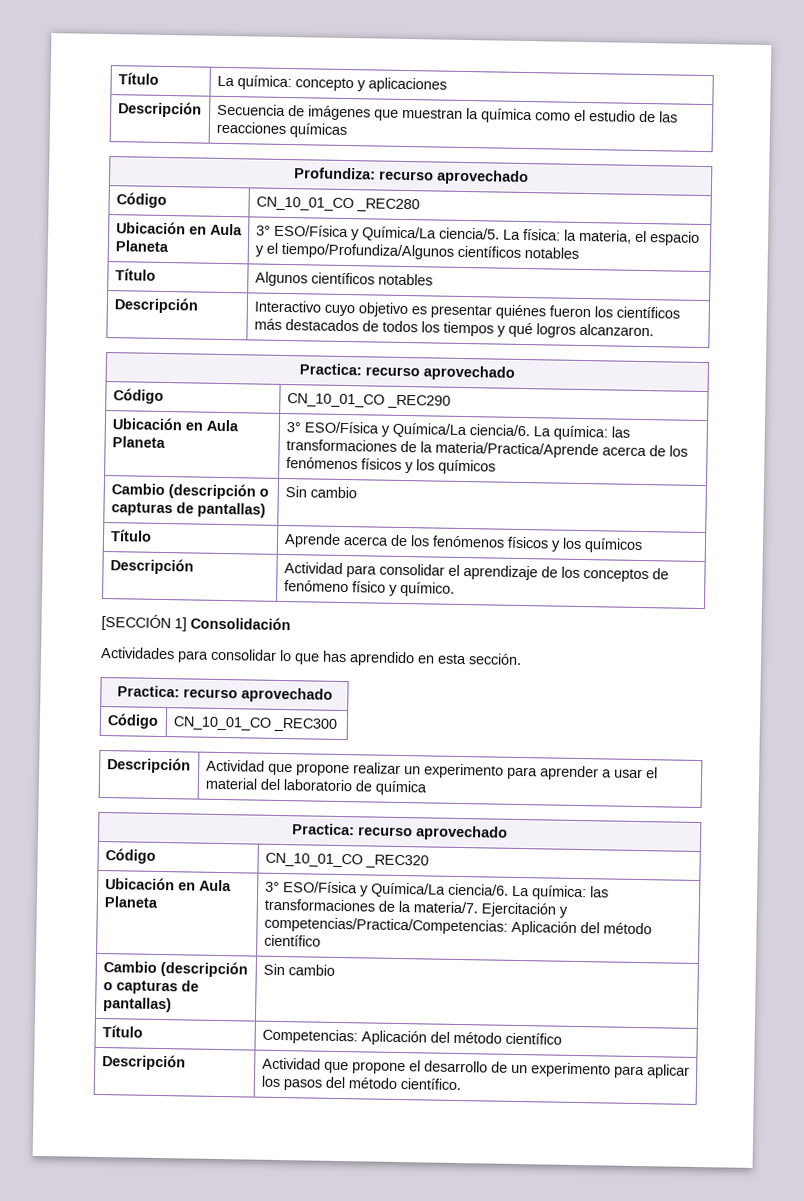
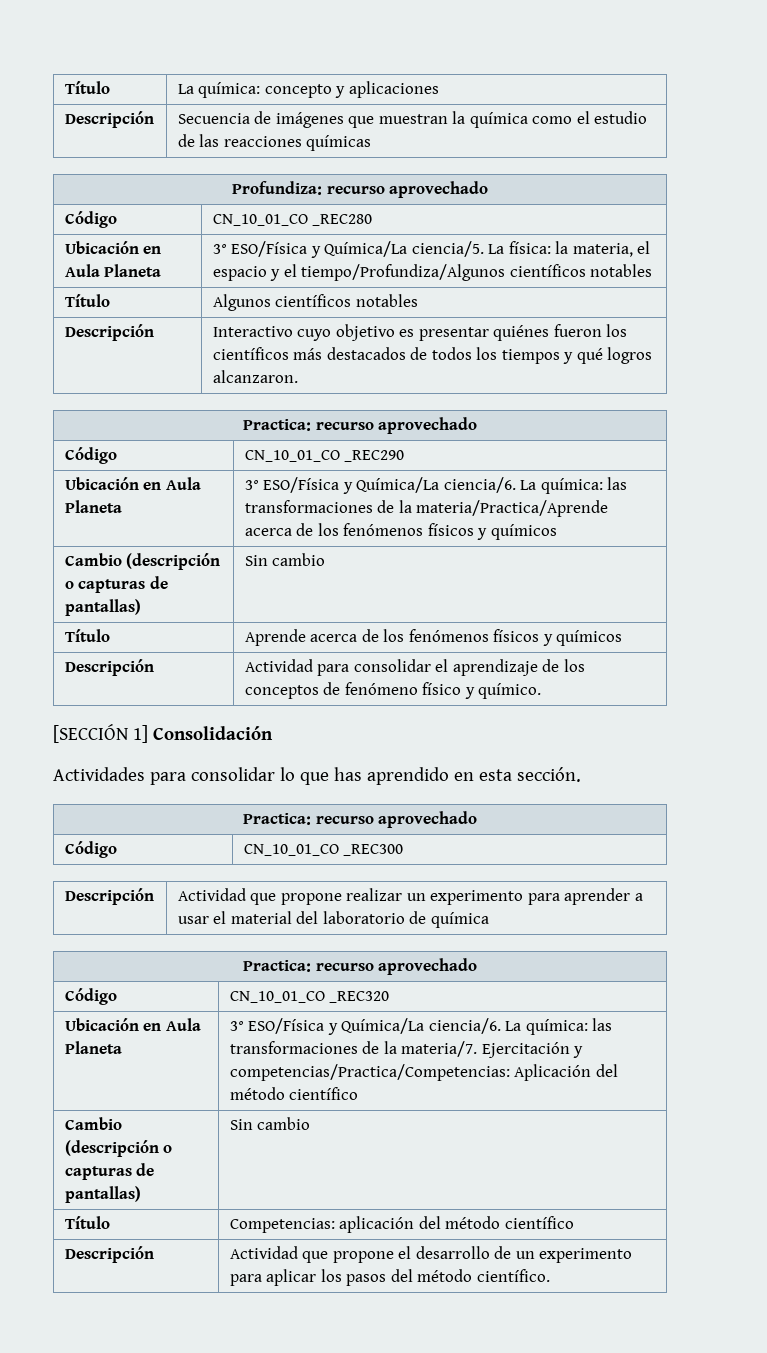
- Ubicación en Aula Planeta | 3° ESO/Física y Química/La ciencia/6. La química: las transformaciones de la materia/Practica/Aprende acerca de los fenómenos físicos y los químicos
+ Ubicación en Aula Planeta | 3° ESO/Física y Química/La ciencia/6. La química: las transformaciones de la materia/Practica/Aprende acerca de los fenómenos físicos y químicos
- Título | Aprende acerca de los fenómenos físicos y los químicos
+ Título | Aprende acerca de los fenómenos físicos y químicos
- Título | Competencias: Aplicación del método científico
+ Título | Competencias: aplicación del método científico

